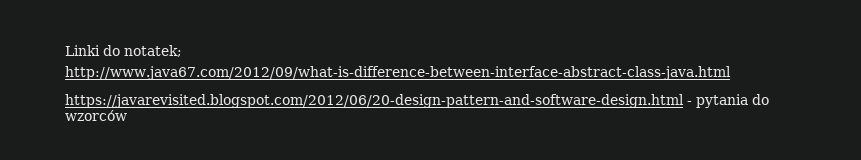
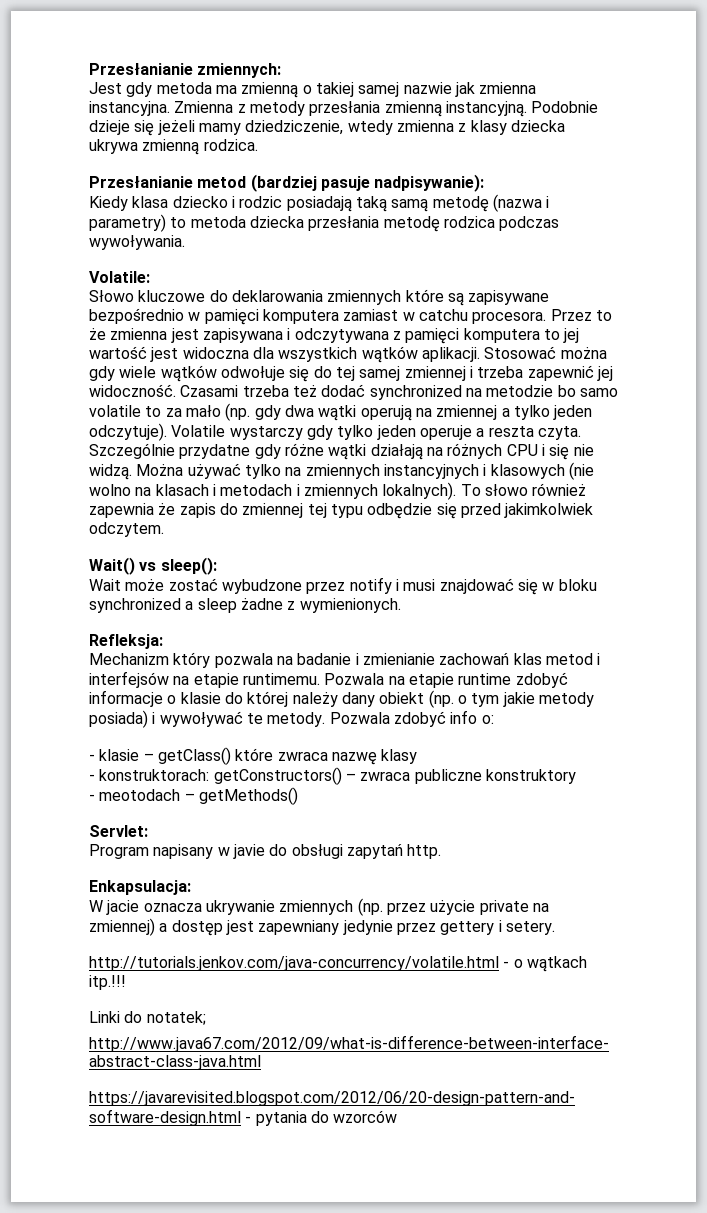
+ Przesłanianie zmiennych:
+ Jest gdy metoda ma zmienną o takiej samej nazwie jak zmienna instancyjna. Zmienna z metody przesłania zmienną instancyjną. Podobnie dzieje się jeżeli mamy dziedziczenie, wtedy zmienna z klasy dziecka ukrywa zmienną rodzica.
+ Przesłanianie metod (bardziej pasuje nadpisywanie):
+ Kiedy klasa dziecko i rodzic posiadają taką samą metodę (nazwa i parametry) to metoda dziecka przesłania metodę rodzica podczas wywoływania.
+ Volatile:
+ Słowo kluczowe do deklarowania zmiennych które są zapisywane bezpośrednio w pamięci komputera zamiast w catchu procesora. Przez to że zmienna jest zapisywana i odczytywana z pamięci komputera to jej wartość jest widoczna dla wszystkich wątków aplikacji. Stosować można gdy wiele wątków odwołuje się do tej samej zmiennej i trzeba zapewnić jej widoczność. Czasami trzeba też dodać synchronized na metodzie bo samo volatile to za mało (np. gdy dwa wątki operują na zmiennej a tylko jeden odczytuje). Volatile wystarczy gdy tylko jeden operuje a reszta czyta. Szczególnie przydatne gdy różne wątki działają na różnych CPU i się nie widzą. Można używać tylko na zmiennych instancyjnych i klasowych (nie wolno na klasach i metodach i zmiennych lokalnych). To słowo również zapewnia że zapis do zmiennej tej typu odbędzie się przed jakimkolwiek odczytem.
+ Wait() vs sleep():
+ Wait może zostać wybudzone przez notify i musi znajdować się w bloku synchronized a sleep żadne z wymienionych.
+ Refleksja:
+ Mechanizm który pozwala na badanie i zmienianie zachowań klas metod i interfejsów na etapie runtimemu. Pozwala na etapie runtime zdobyć informacje o klasie do której należy dany obiekt (np. o tym jakie metody posiada) i wywoływać te metody. Pozwala zdobyć info o:
+ - klasie – getClass() które zwraca nazwę klasy
+ - konstruktorach: getConstructors() – zwraca publiczne konstruktory
+ - meotodach – getMethods()
+ Servlet:
+ Program napisany w javie do obsługi zapytań http.
+ Enkapsulacja:
+ W jacie oznacza ukrywanie zmiennych (np. przez użycie private na zmiennej) a dostęp jest zapewniany jedynie przez gettery i setery.
+ http://tutorials.jenkov.com/java-concurrency/volatile.html - o wątkach itp.!!!

